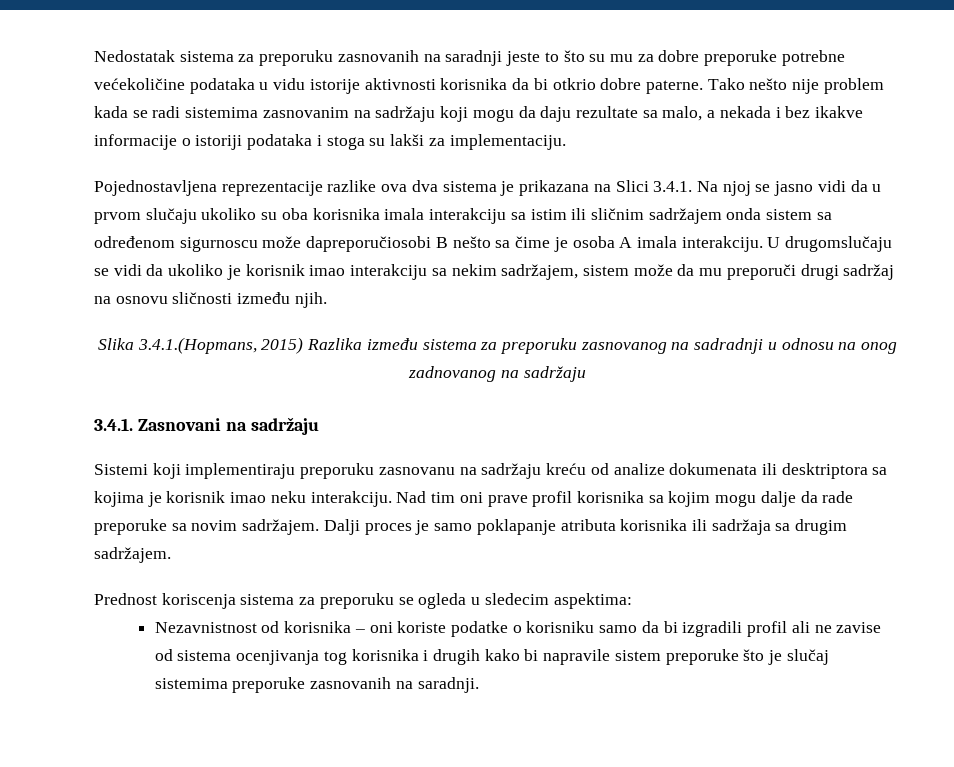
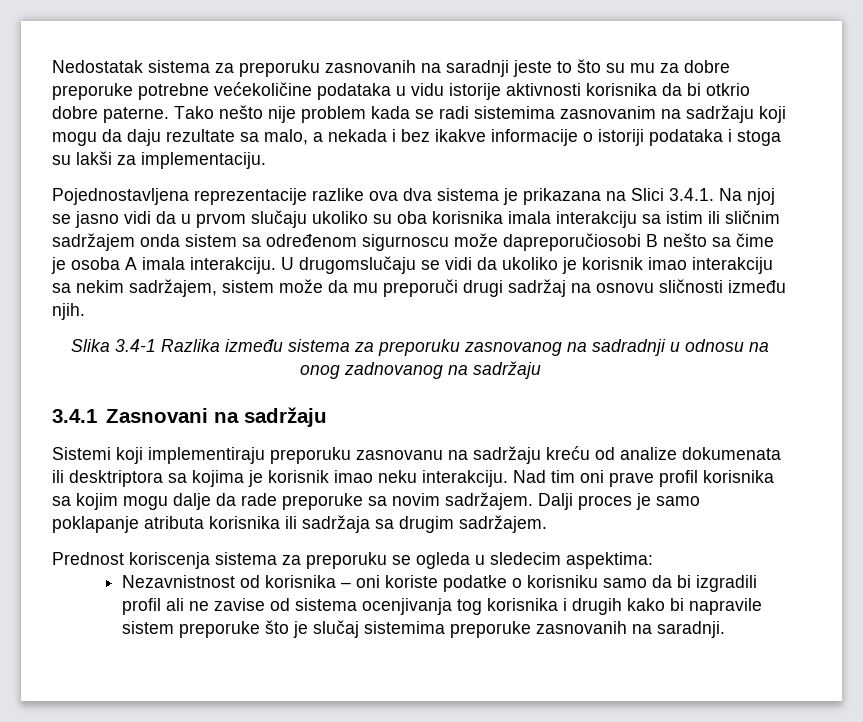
- Slika 3.4.1.(Hopmans, 2015) Razlika između sistema za preporuku zasnovanog na sadradnji u odnosu na onog zadnovanog na sadržaju
+ Slika 3.4-1 Razlika između sistema za preporuku zasnovanog na sadradnji u odnosu na onog zadnovanog na sadržaju
- 3.4.1. Zasnovani na sadržaju
+ 3.4.1 Zasnovani na sadržaju

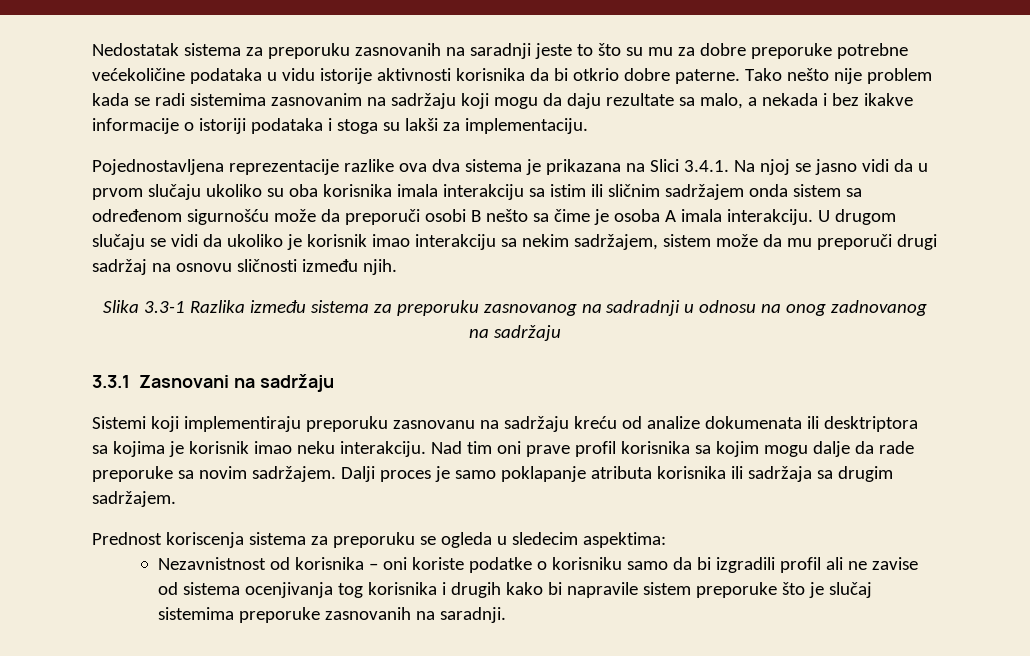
- Pojednostavljena reprezentacije razlike ova dva sistema je prikazana na Slici 3.4.1. Na njoj se jasno vidi da u prvom slučaju ukoliko su oba korisnika imala interakciju sa istim ili sličnim sadržajem onda sistem sa određenom sigurnoscu može dapreporučiosobi B nešto sa čime je osoba A imala interakciju.
+ Pojednostavljena reprezentacije razlike ova dva sistema je prikazana na Slici 3.4.1. Na njoj se jasno vidi da u prvom slučaju ukoliko su oba korisnika imala interakciju sa istim ili sličnim sadržajem onda sistem sa određenom sigurnošću može da preporuči osobi B nešto sa čime je osoba A imala interakciju.
- U drugomslučaju se vidi da ukoliko je korisnik imao interakciju sa nekim sadržajem, sistem može da mu preporuči drugi sadržaj na osnovu sličnosti između njih.
+ U drugom slučaju se vidi da ukoliko je korisnik imao interakciju sa nekim sadržajem, sistem može da mu preporuči drugi sadržaj na osnovu sličnosti između njih.
- Slika 3.4-1 Razlika između sistema za preporuku zasnovanog na sadradnji u odnosu na onog zadnovanog na sadržaju
+ Slika 3.3-1 Razlika između sistema za preporuku zasnovanog na sadradnji u odnosu na onog zadnovanog na sadržaju
- 3.4.1 Zasnovani na sadržaju
+ 3.3.1 Zasnovani na sadržaju

